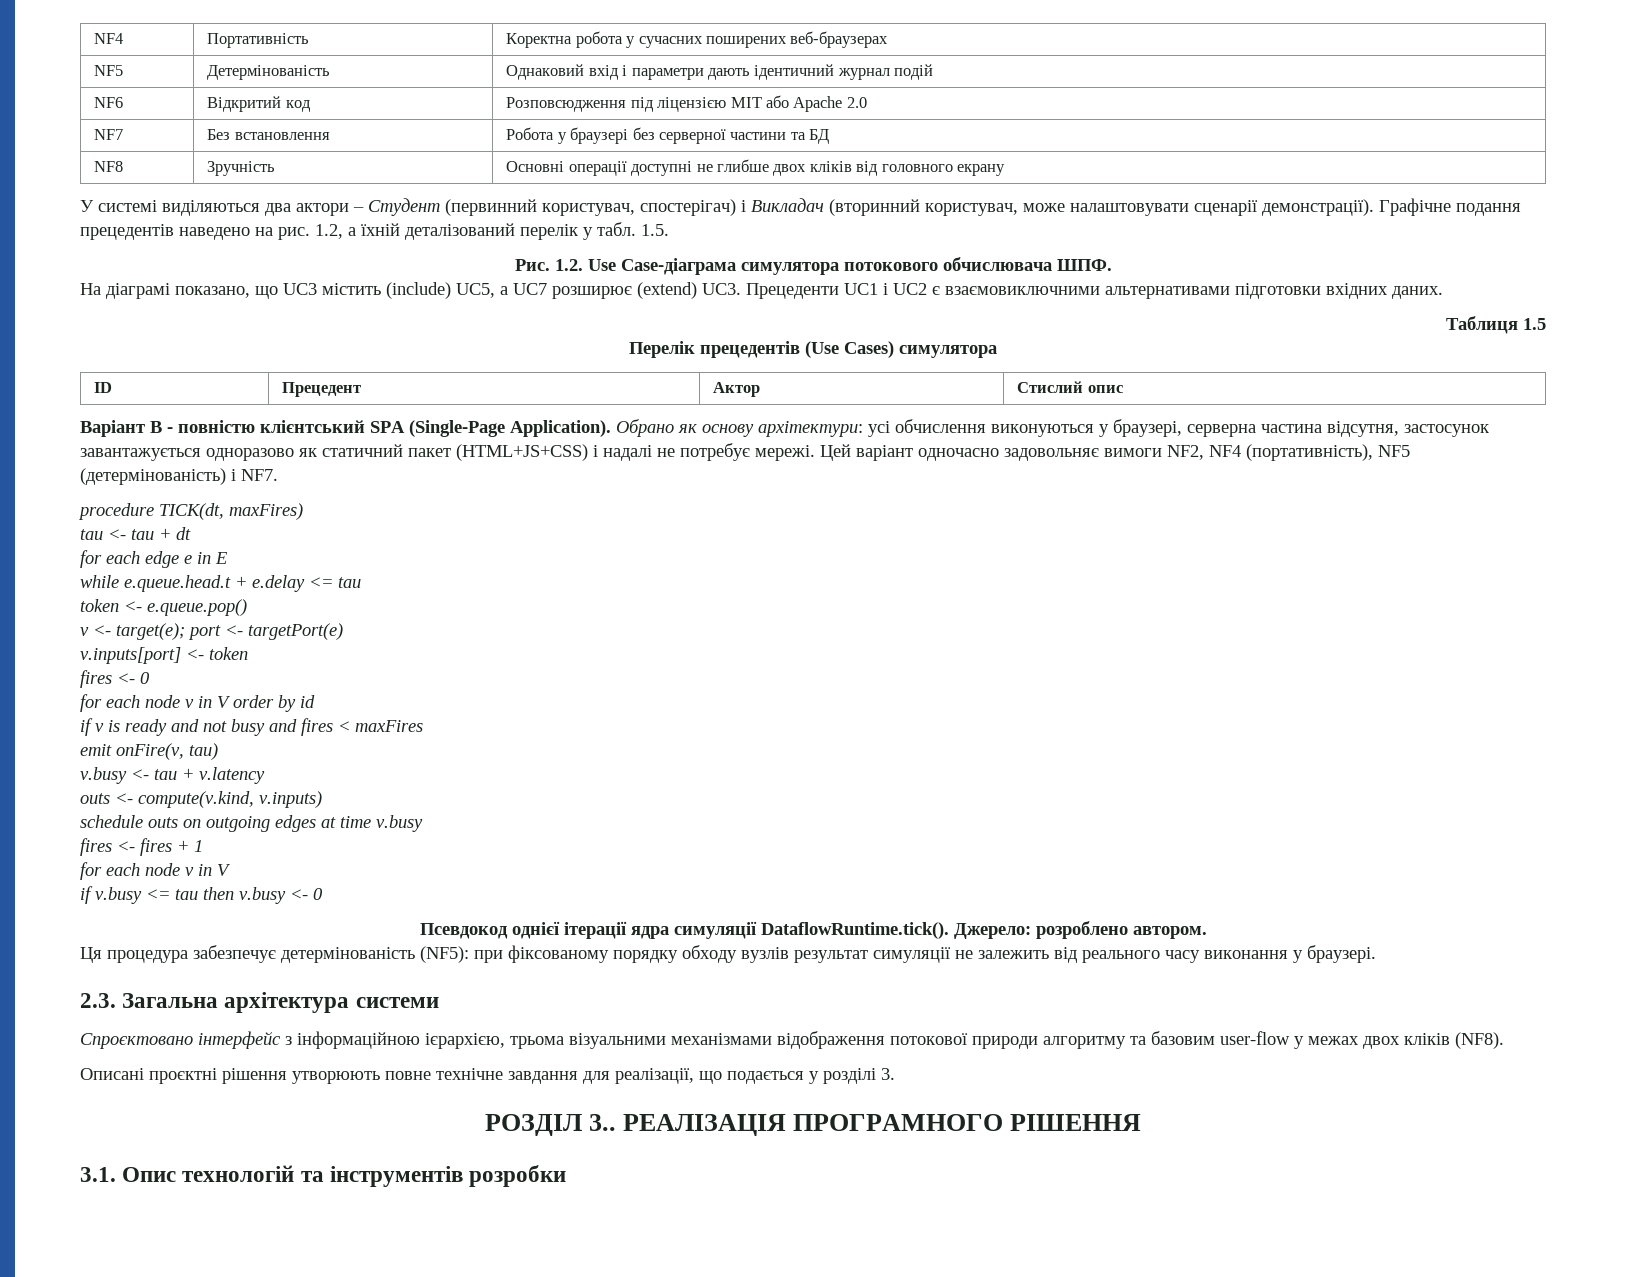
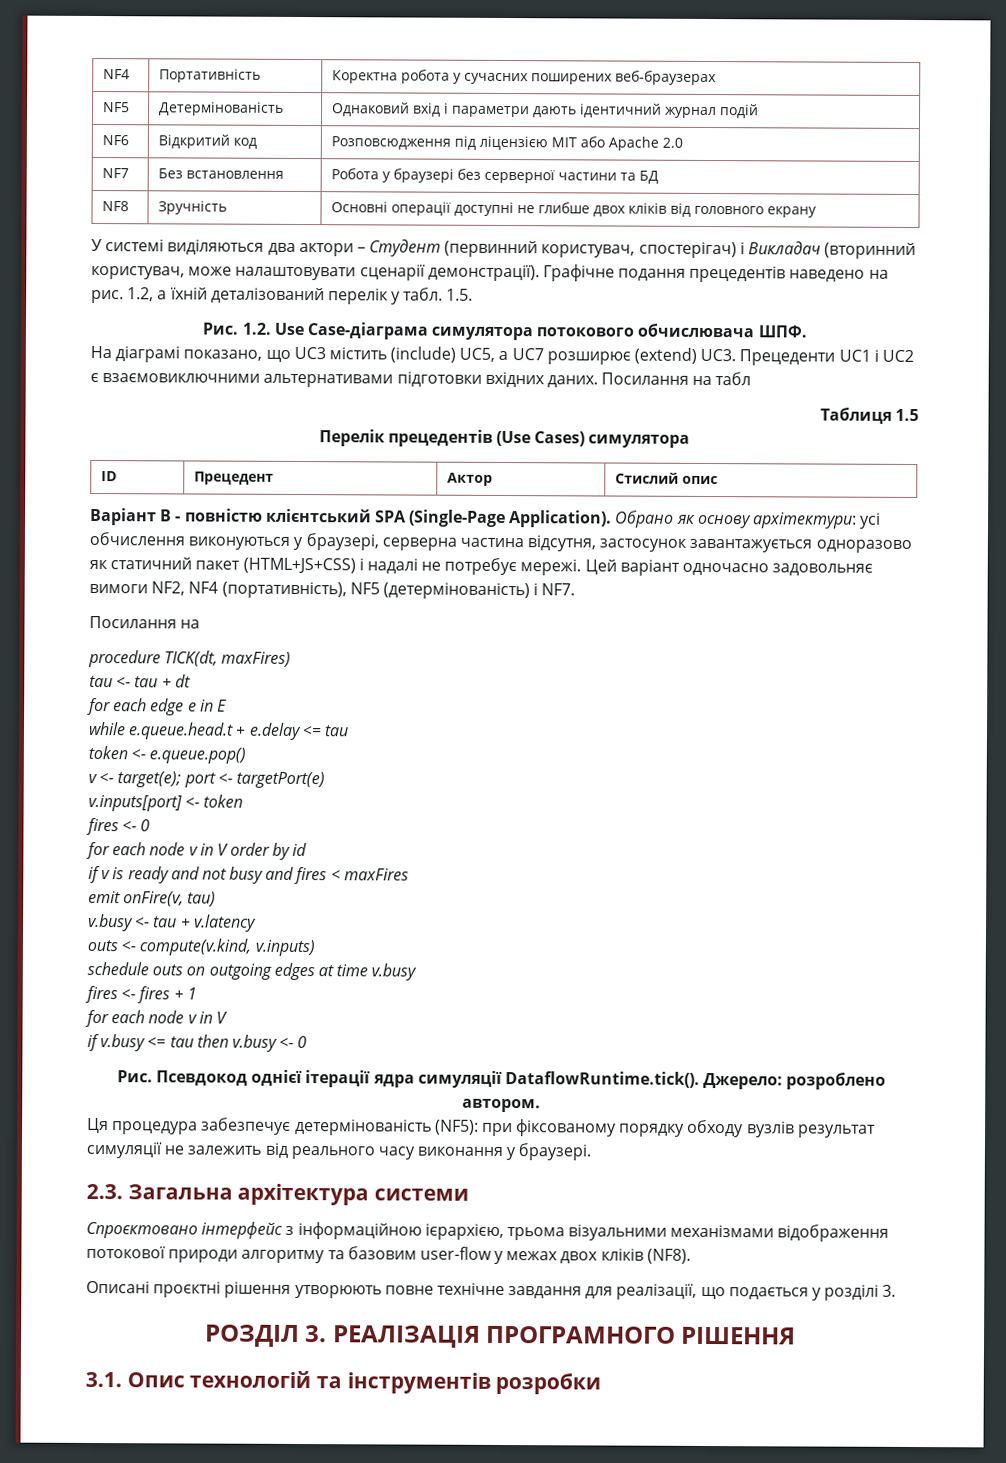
+ Посилання на табл
  Цей варіант одночасно задовольняє вимоги NF2, NF4 (портативність), NF5 (детермінованість) і NF7.
+ Посилання на
- Псевдокод однієї ітерації ядра симуляції DataflowRuntime.tick(). Джерело: розроблено автором.
+ Рис. Псевдокод однієї ітерації ядра симуляції DataflowRuntime.tick(). Джерело: розроблено автором.
- РОЗДІЛ 3.. РЕАЛІЗАЦІЯ ПРОГРАМНОГО РІШЕННЯ
+ РОЗДІЛ 3. РЕАЛІЗАЦІЯ ПРОГРАМНОГО РІШЕННЯ

